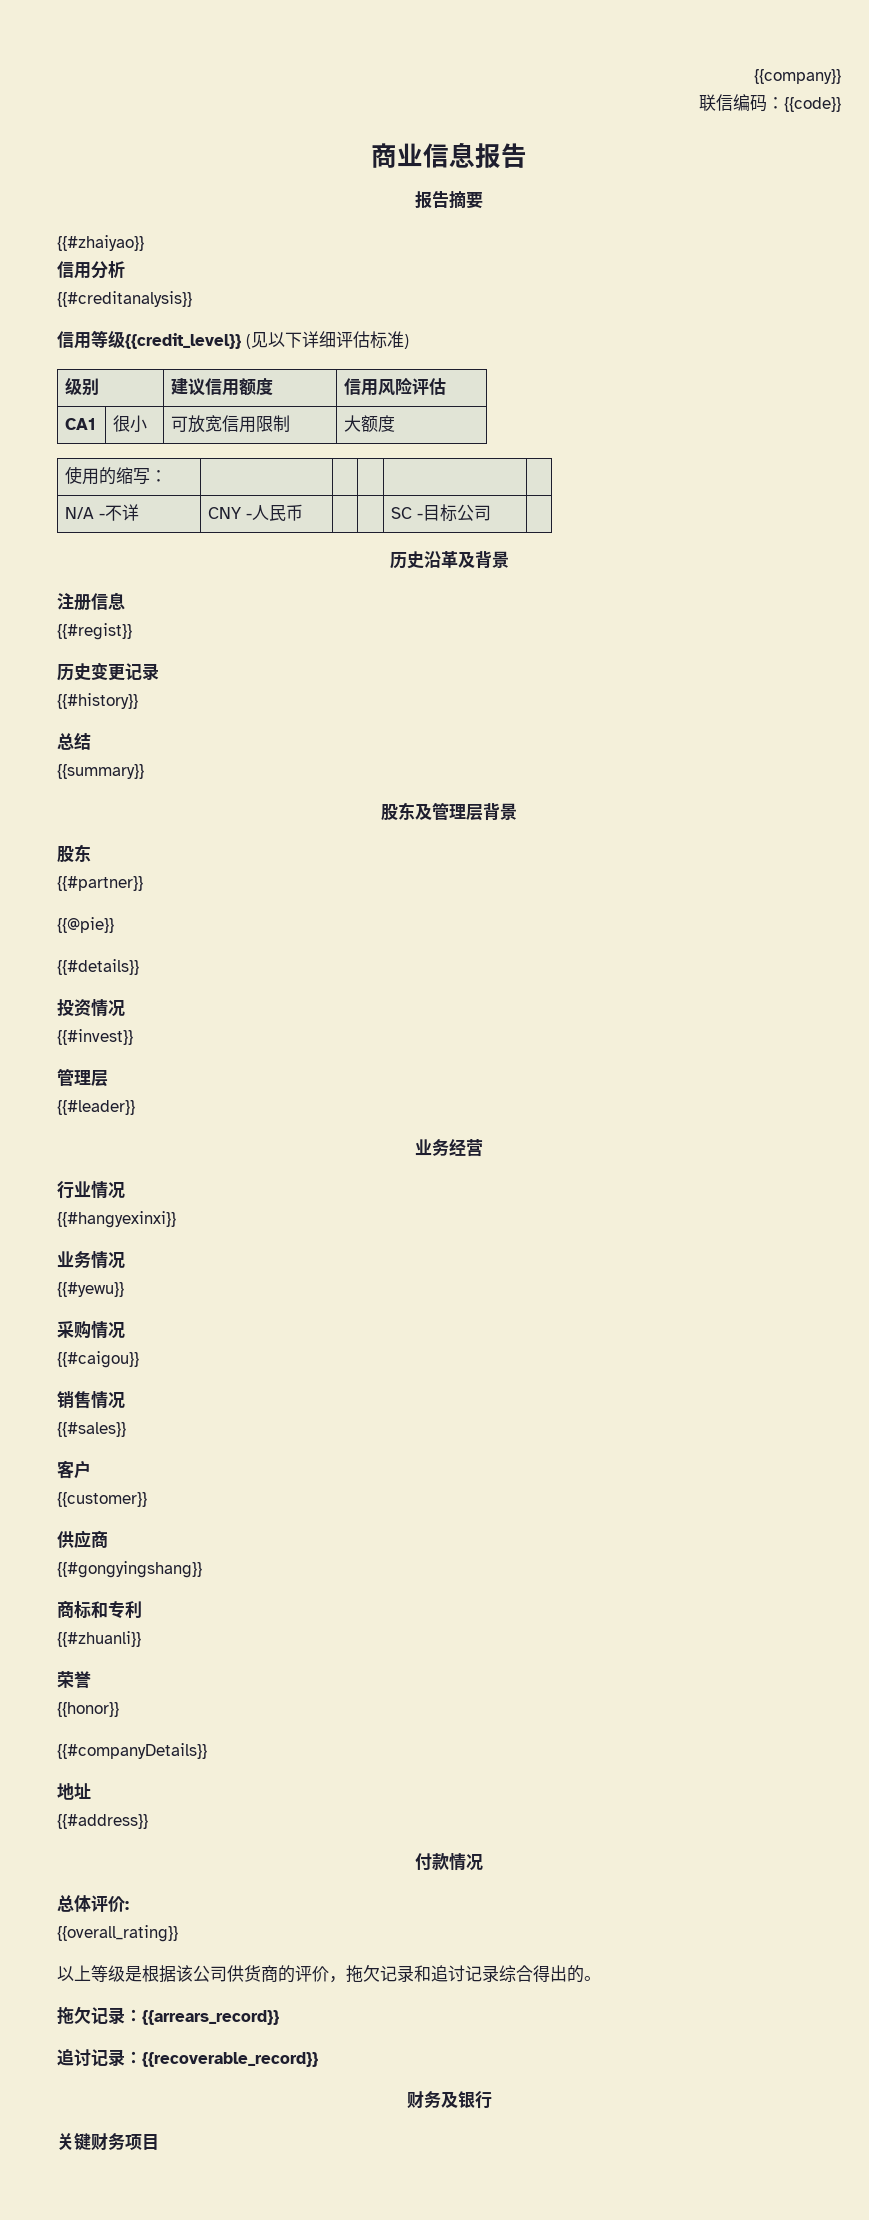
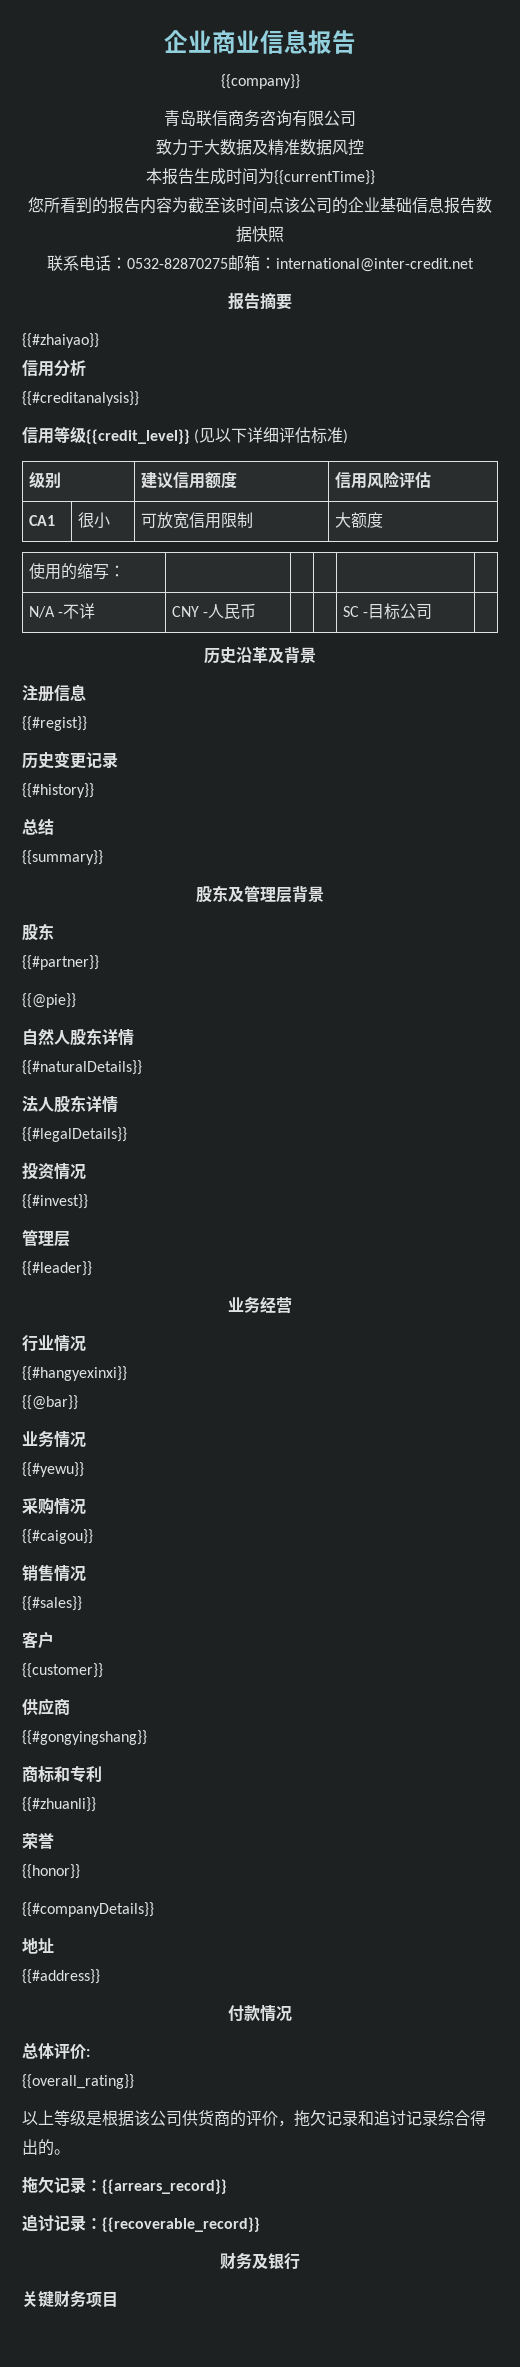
- {{company}}
- 联信编码：{{code}}
- 商业信息报告
+ 企业商业信息报告
+ {{company}}
+ 青岛联信商务咨询有限公司
+ 致力于大数据及精准数据风控
+ 本报告生成时间为{{currentTime}}
+ 您所看到的报告内容为截至该时间点该公司的企业基础信息报告数据快照
+ 联系电话：0532-82870275邮箱：international@inter-credit.net
- {{#details}}
+ 自然人股东详情
+ {{#naturalDetails}}
+ 法人股东详情
+ {{#legalDetails}}
+ {{@bar}}

